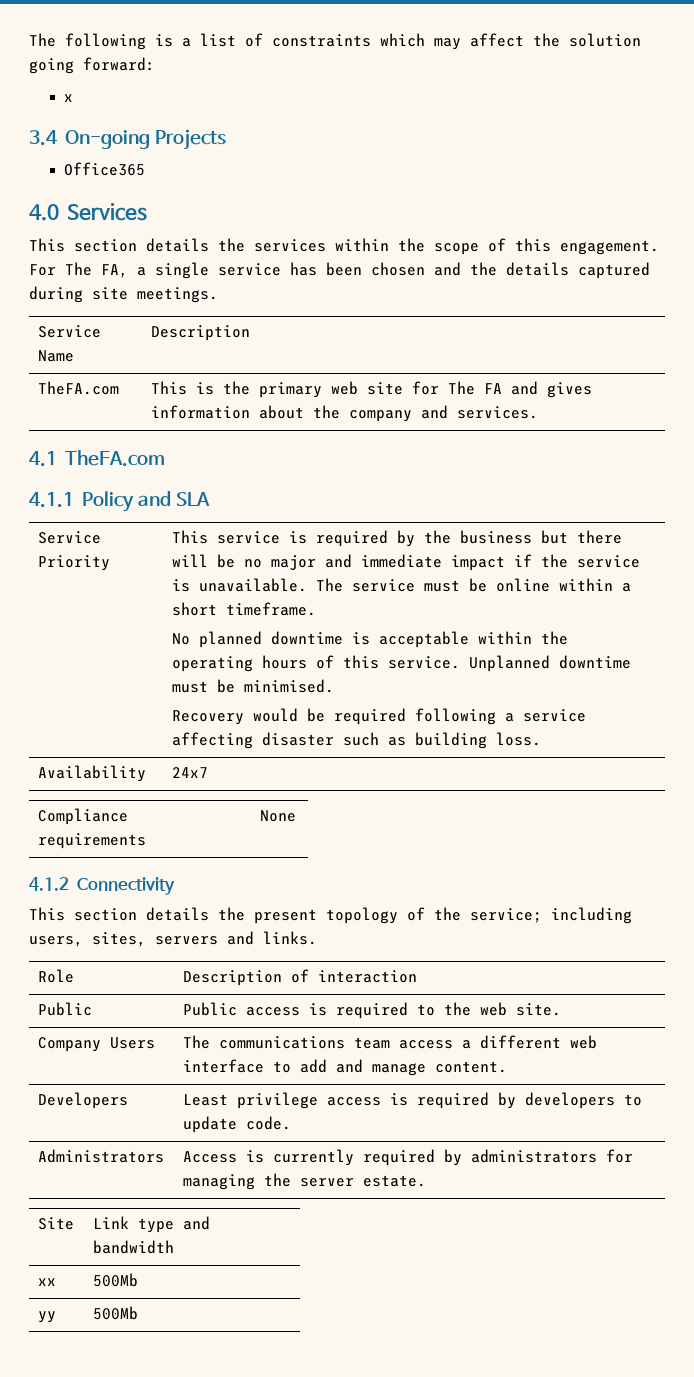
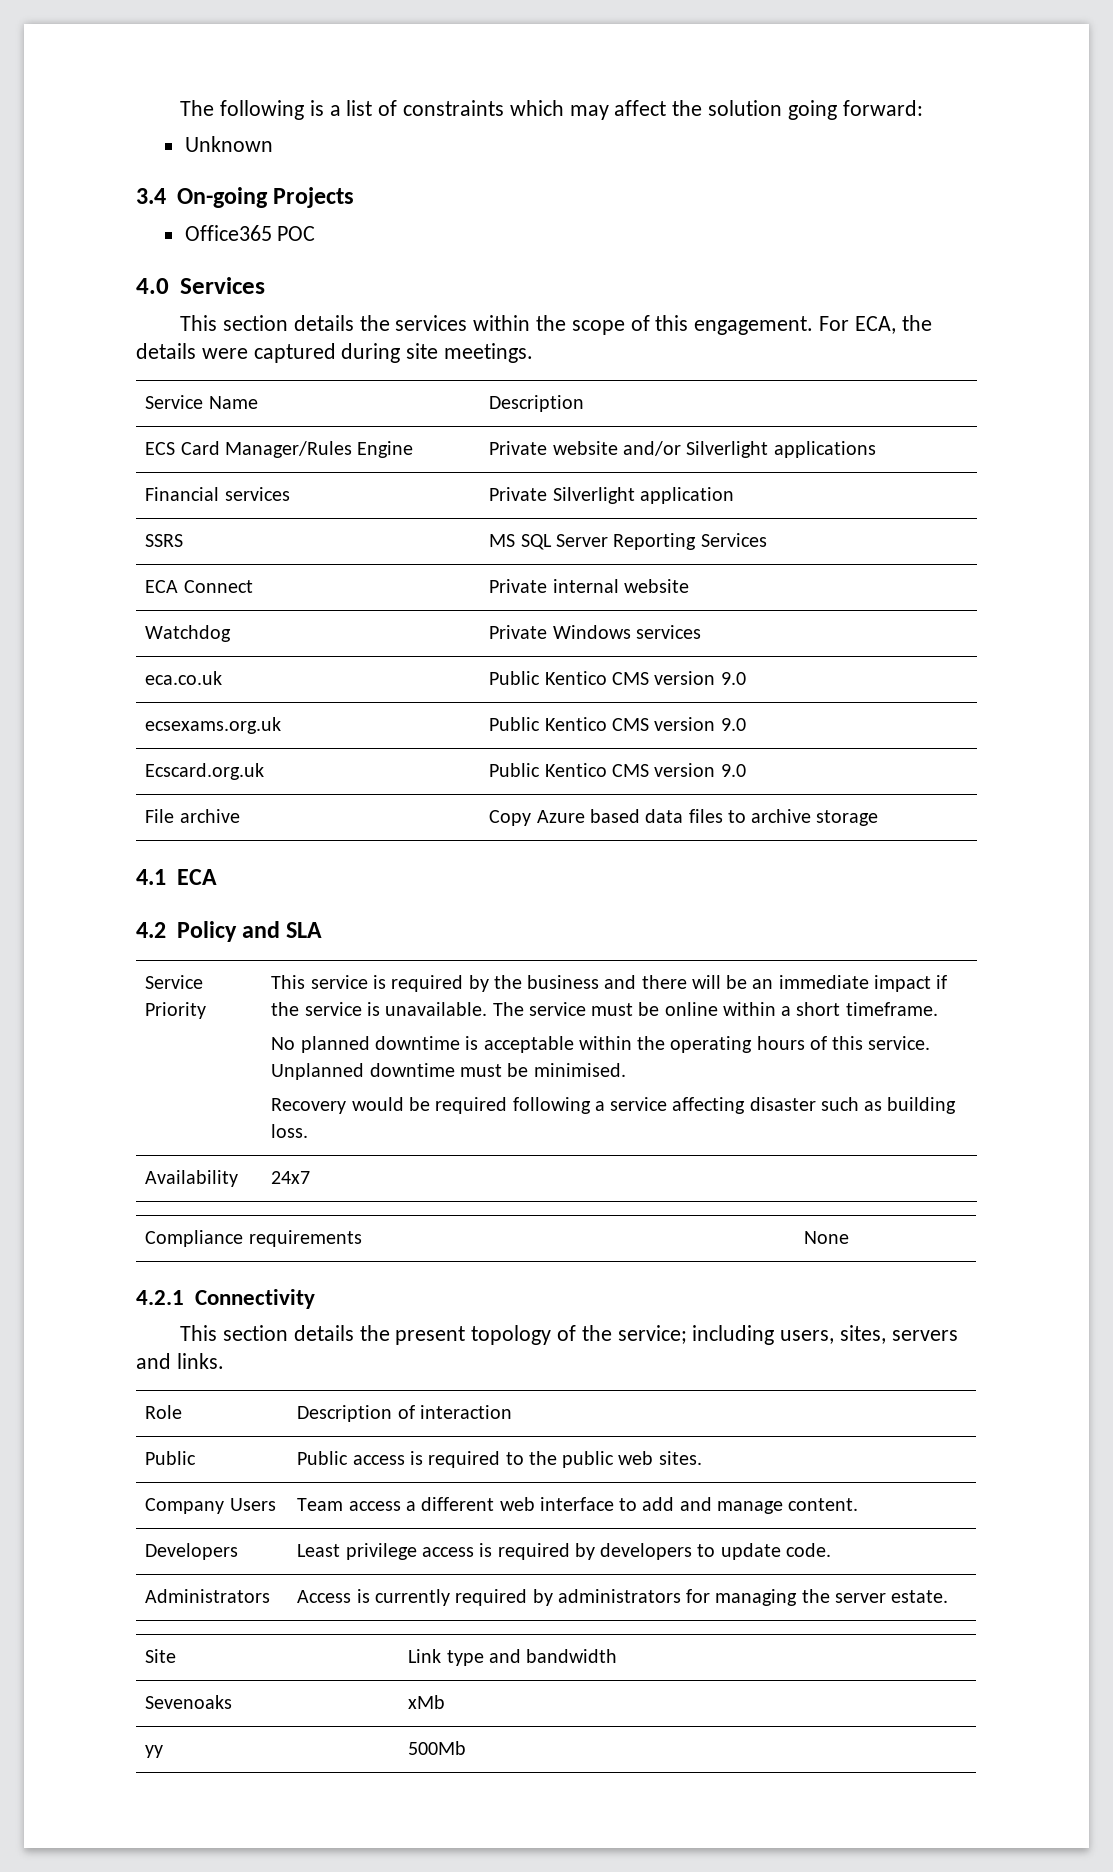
- x
+ Unknown
- Office365
+ Office365 POC
- For The FA, a single service has been chosen and the details captured during site meetings.
+ For ECA, the details were captured during site meetings.
- TheFA.com | This is the primary web site for The FA and gives information about the company and services.
+ ECS Card Manager/Rules Engine | Private website and/or Silverlight applications
+ Financial services | Private Silverlight application
+ SSRS | MS SQL Server Reporting Services
+ ECA Connect | Private internal website
+ Watchdog | Private Windows services
+ eca.co.uk | Public Kentico CMS version 9.0
+ ecsexams.org.uk | Public Kentico CMS version 9.0
+ Ecscard.org.uk | Public Kentico CMS version 9.0
+ File archive | Copy Azure based data files to archive storage
- 4.1 TheFA.com
- 4.1.1 Policy and SLA
+ 4.1 ECA
+ 4.2 Policy and SLA
- This service is required by the business but there will be no major and immediate impact if the service is unavailable.
+ This service is required by the business and there will be an immediate impact if the service is unavailable.
- 4.1.2 Connectivity
+ 4.2.1 Connectivity
- Public | Public access is required to the web site.
+ Public | Public access is required to the public web sites.
- Company Users | The communications team access a different web interface to add and manage content.
+ Company Users | Team access a different web interface to add and manage content.
- xx | 500Mb
+ Sevenoaks | xMb

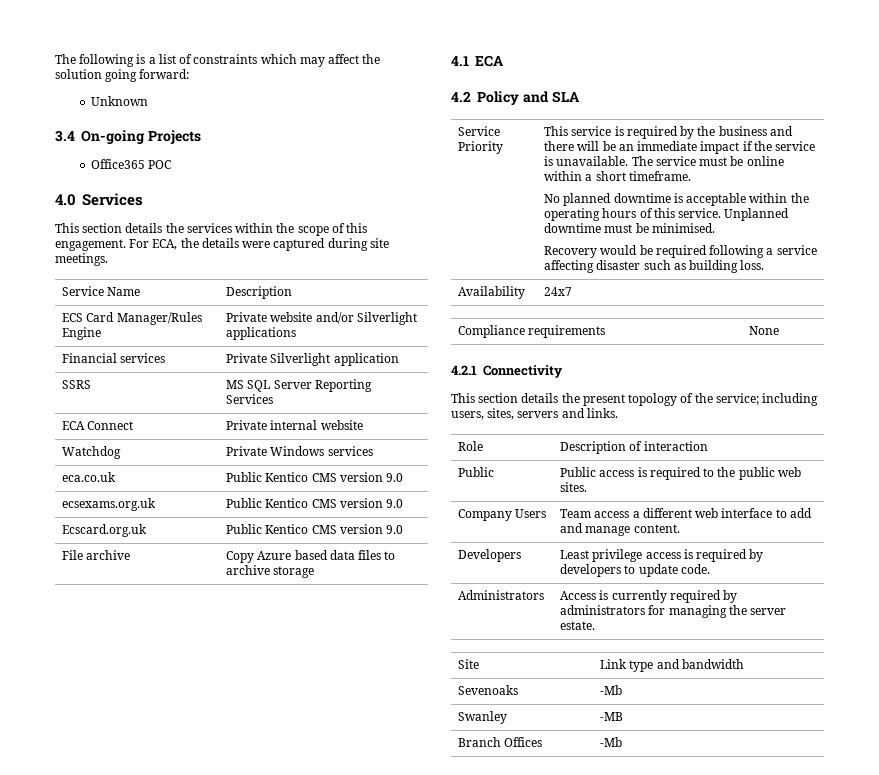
- Sevenoaks | xMb
- yy | 500Mb
+ Sevenoaks | -Mb
+ Swanley | -MB
+ Branch Offices | -Mb

